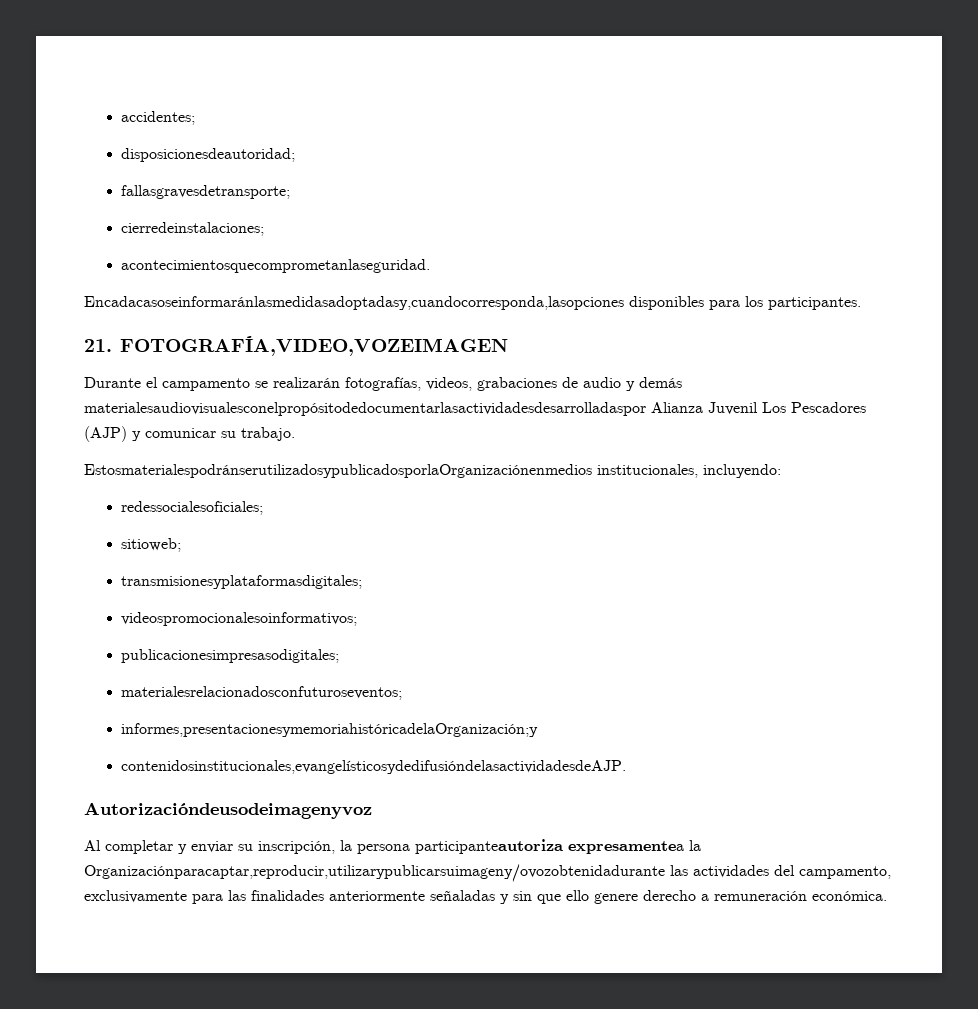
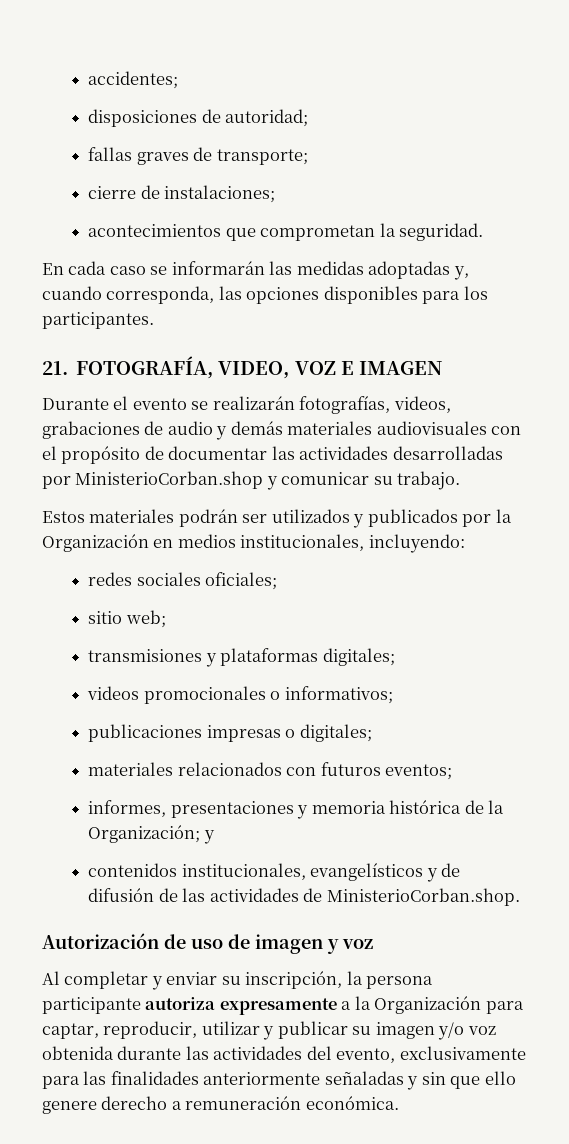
- disposicionesdeautoridad;
- fallasgravesdetransporte;
- cierredeinstalaciones;
- acontecimientosquecomprometanlaseguridad.
- Encadacasoseinformaránlasmedidasadoptadasy,cuandocorresponda,lasopciones disponibles para los participantes.
+ disposiciones de autoridad;
+ fallas graves de transporte;
+ cierre de instalaciones;
+ acontecimientos que comprometan la seguridad.
+ En cada caso se informarán las medidas adoptadas y, cuando corresponda, las opciones disponibles para los participantes.
- 21. FOTOGRAFÍA,VIDEO,VOZEIMAGEN
+ 21. FOTOGRAFÍA, VIDEO, VOZ E IMAGEN
- Durante el campamento se realizarán fotografías, videos, grabaciones de audio y demás materialesaudiovisualesconelpropósitodedocumentarlasactividadesdesarrolladaspor Alianza Juvenil Los Pescadores (AJP) y comunicar su trabajo.
- EstosmaterialespodránserutilizadosypublicadosporlaOrganizaciónenmedios institucionales, incluyendo:
- redessocialesoficiales;
- sitioweb;
- transmisionesyplataformasdigitales;
- videospromocionalesoinformativos;
- publicacionesimpresasodigitales;
- materialesrelacionadosconfuturoseventos;
- informes,presentacionesymemoriahistóricadelaOrganización;y
- contenidosinstitucionales,evangelísticosydedifusióndelasactividadesdeAJP.
- Autorizacióndeusodeimagenyvoz
+ Durante el evento se realizarán fotografías, videos, grabaciones de audio y demás materiales audiovisuales con el propósito de documentar las actividades desarrolladas por MinisterioCorban.shop y comunicar su trabajo.
+ Estos materiales podrán ser utilizados y publicados por la Organización en medios institucionales, incluyendo:
+ redes sociales oficiales;
+ sitio web;
+ transmisiones y plataformas digitales;
+ videos promocionales o informativos;
+ publicaciones impresas o digitales;
+ materiales relacionados con futuros eventos;
+ informes, presentaciones y memoria histórica de la Organización; y
+ contenidos institucionales, evangelísticos y de difusión de las actividades de MinisterioCorban.shop.
+ Autorización de uso de imagen y voz
- Al completar y enviar su inscripción, la persona participanteautoriza expresamentea la Organizaciónparacaptar,reproducir,utilizarypublicarsuimageny/ovozobtenidadurante las actividades del campamento, exclusivamente para las finalidades anteriormente señaladas y sin que ello genere derecho a remuneración económica.
+ Al completar y enviar su inscripción, la persona participante autoriza expresamente a la Organización para captar, reproducir, utilizar y publicar su imagen y/o voz obtenida durante las actividades del evento, exclusivamente para las finalidades anteriormente señaladas y sin que ello genere derecho a remuneración económica.

